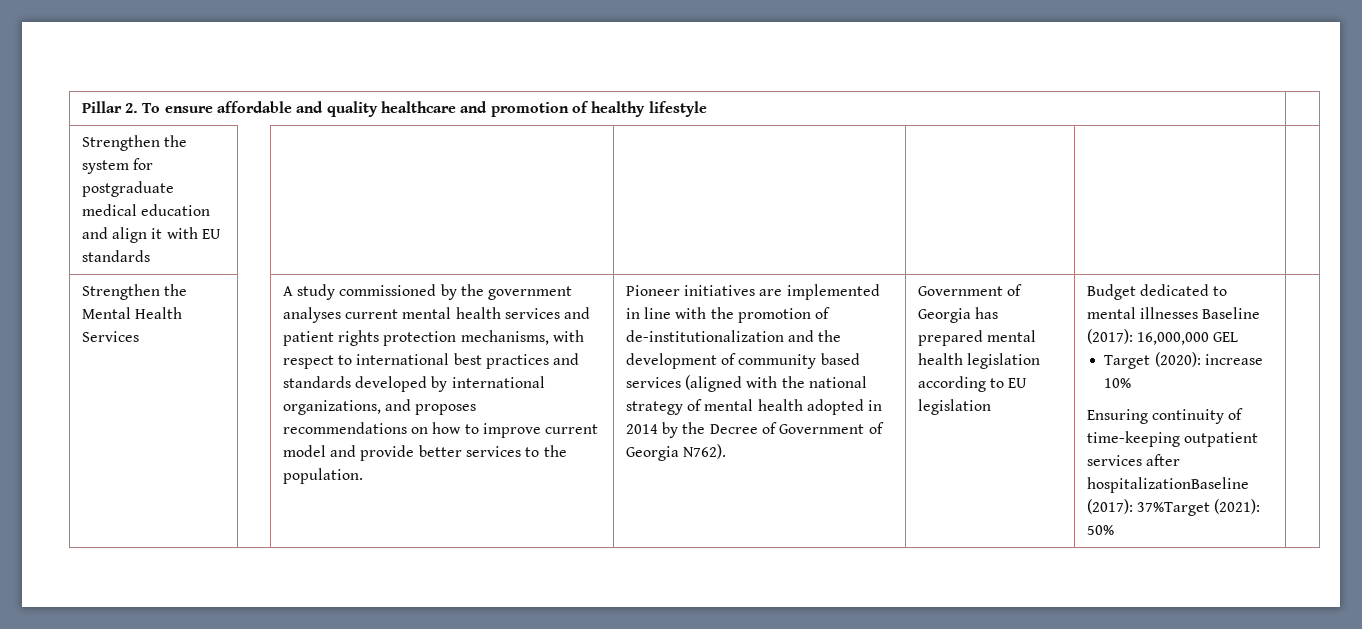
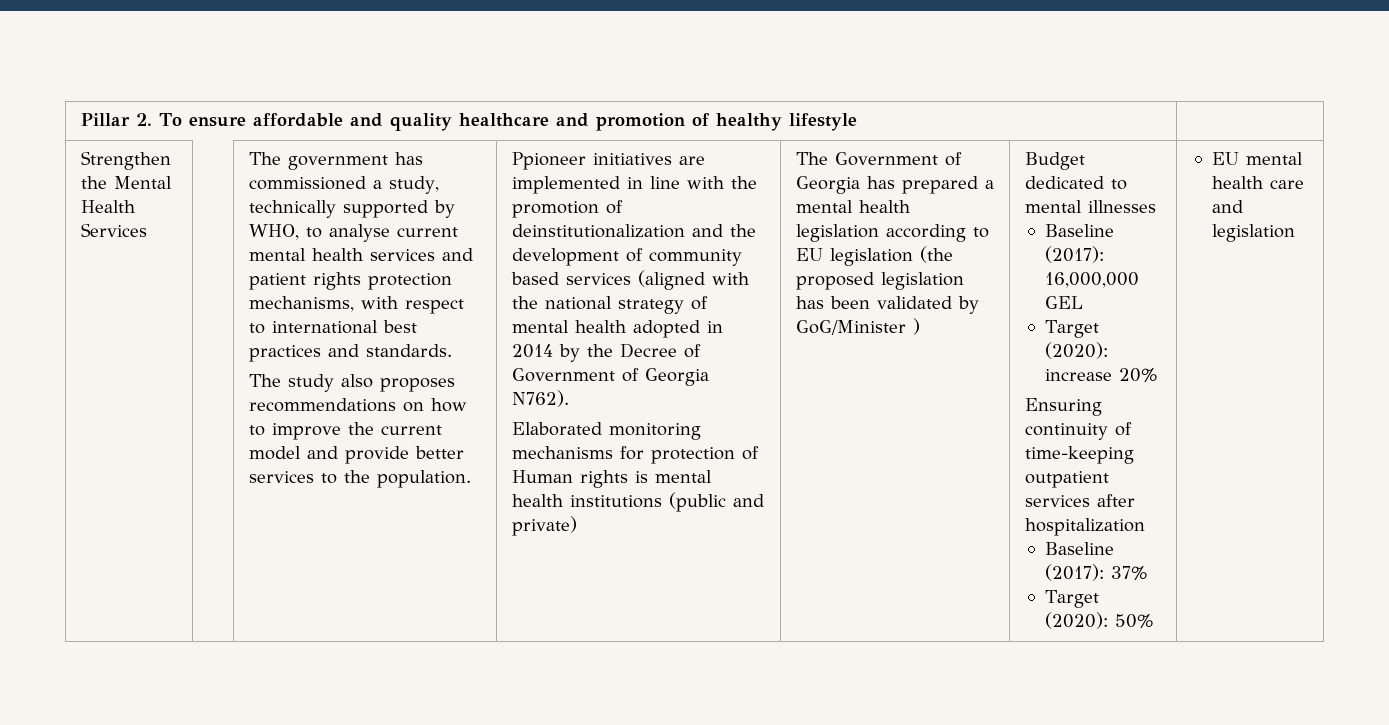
- Strengthen the system for postgraduate medical education and align it with EU standards | | | | | |
- A study commissioned by the government analyses current mental health services and patient rights protection mechanisms, with respect to international best practices and standards developed by international organizations, and proposes recommendations on how to improve current model and provide better services to the population.
+ The government has commissioned a study, technically supported by WHO, to analyse current mental health services and patient rights protection mechanisms, with respect to international best practices and standards.
+ The study also proposes recommendations on how to improve the current model and provide better services to the population.
- Pioneer initiatives are implemented in line with the promotion of de-institutionalization and the development of community based services (aligned with the national strategy of mental health adopted in 2014 by the Decree of Government of Georgia N762).
+ Ppioneer initiatives are implemented in line with the promotion of deinstitutionalization and the development of community based services (aligned with the national strategy of mental health adopted in 2014 by the Decree of Government of Georgia N762).
- Government of Georgia has prepared mental health legislation according to EU legislation
+ Elaborated monitoring mechanisms for protection of Human rights is mental health institutions (public and private) | The Government of Georgia has prepared a mental health legislation according to EU legislation (the proposed legislation has been validated by GoG/Minister )
- Budget dedicated to mental illnesses Baseline (2017): 16,000,000 GEL
+ Budget dedicated to mental illnesses
+ Baseline (2017): 16,000,000 GEL
- Target (2020): increase 10%
+ Target (2020): increase 20%
- Ensuring continuity of time-keeping outpatient services after hospitalizationBaseline (2017): 37%Target (2021): 50%
+ Ensuring continuity of time-keeping outpatient services after hospitalization
+ Baseline (2017): 37%
+ Target (2020): 50% | EU mental health care and legislation

